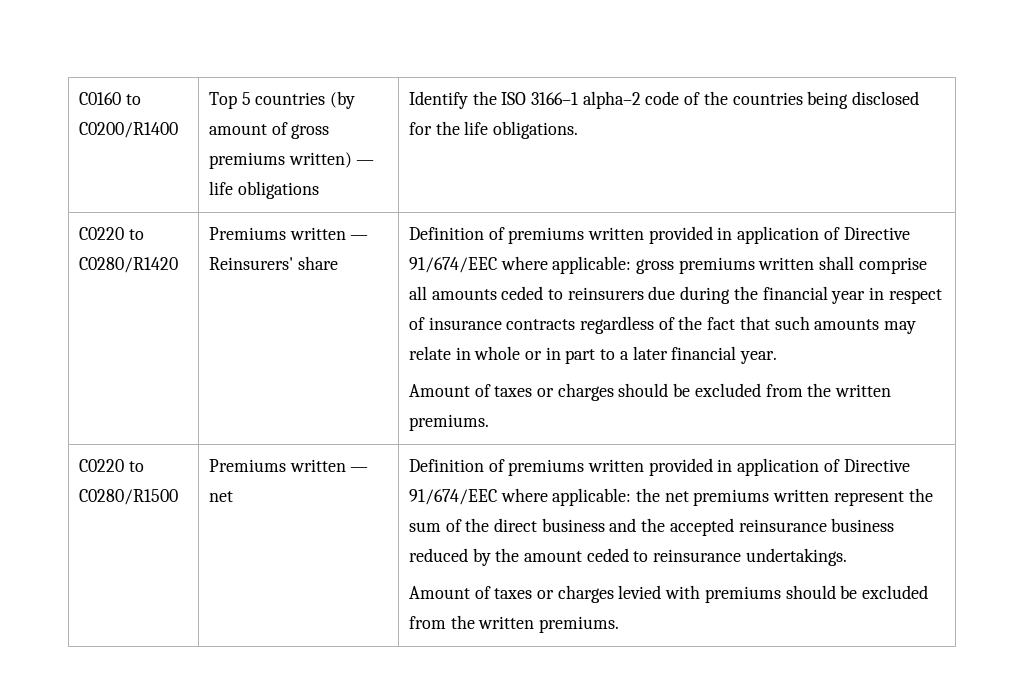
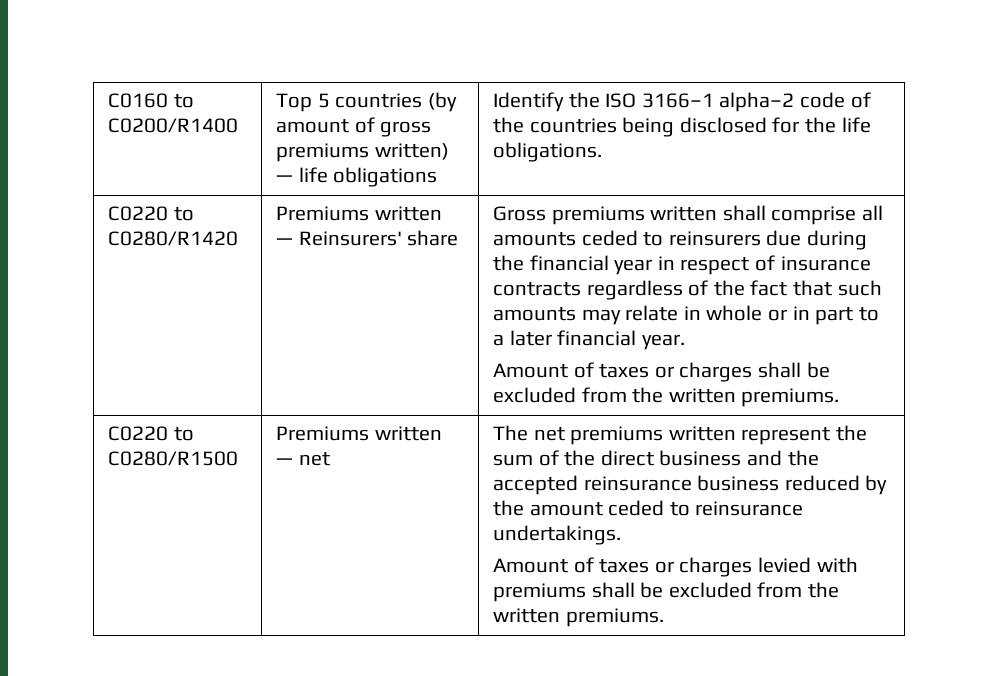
- Definition of premiums written provided in application of Directive 91/674/EEC where applicable: gross premiums written shall comprise all amounts ceded to reinsurers due during the financial year in respect of insurance contracts regardless of the fact that such amounts may relate in whole or in part to a later financial year.
+ Gross premiums written shall comprise all amounts ceded to reinsurers due during the financial year in respect of insurance contracts regardless of the fact that such amounts may relate in whole or in part to a later financial year.
- Amount of taxes or charges should be excluded from the written premiums.
+ Amount of taxes or charges shall be excluded from the written premiums.
- Definition of premiums written provided in application of Directive 91/674/EEC where applicable: the net premiums written represent the sum of the direct business and the accepted reinsurance business reduced by the amount ceded to reinsurance undertakings.
+ The net premiums written represent the sum of the direct business and the accepted reinsurance business reduced by the amount ceded to reinsurance undertakings.
- Amount of taxes or charges levied with premiums should be excluded from the written premiums.
+ Amount of taxes or charges levied with premiums shall be excluded from the written premiums.

